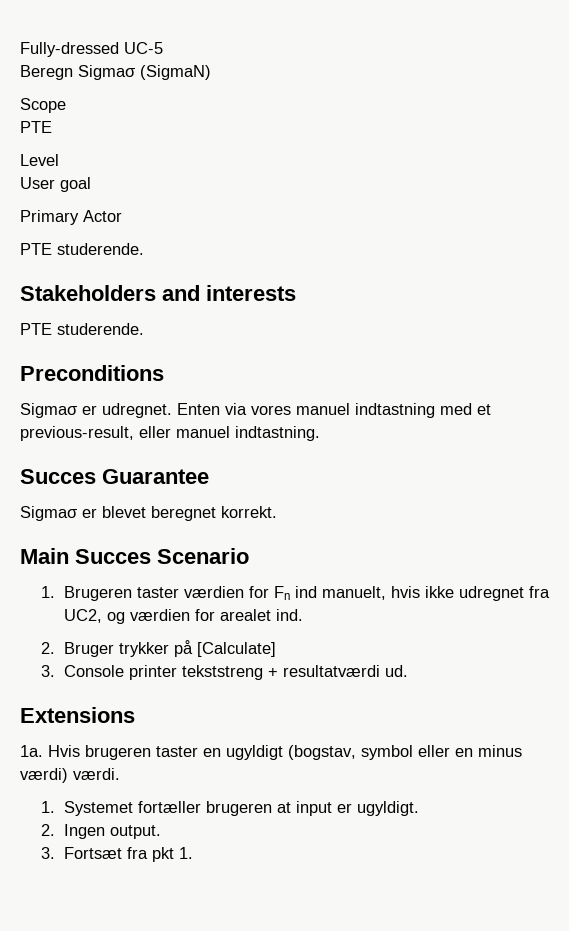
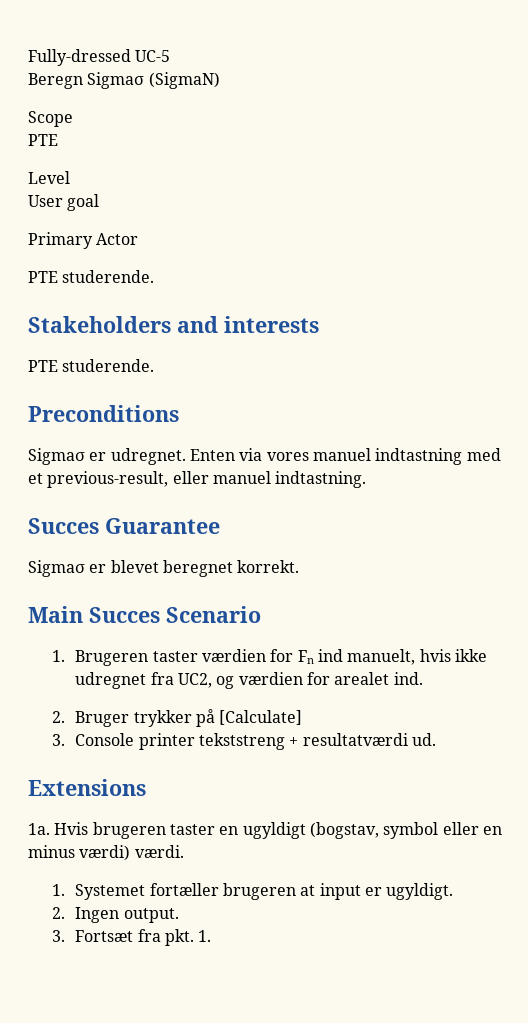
- 3. Fortsæt fra pkt 1.
+ 3. Fortsæt fra pkt. 1.

